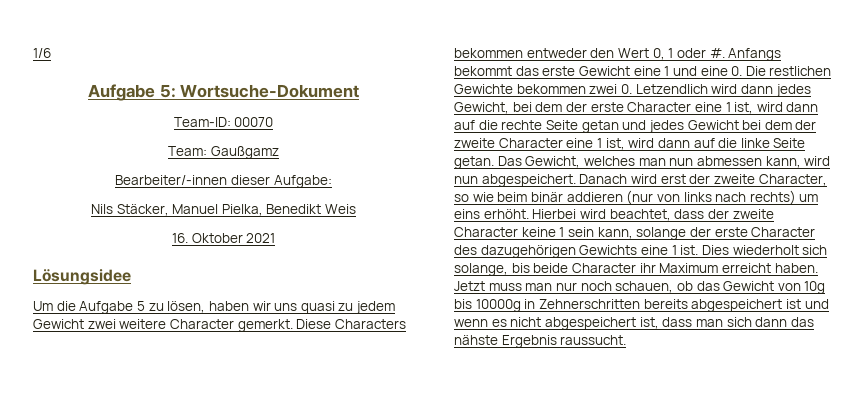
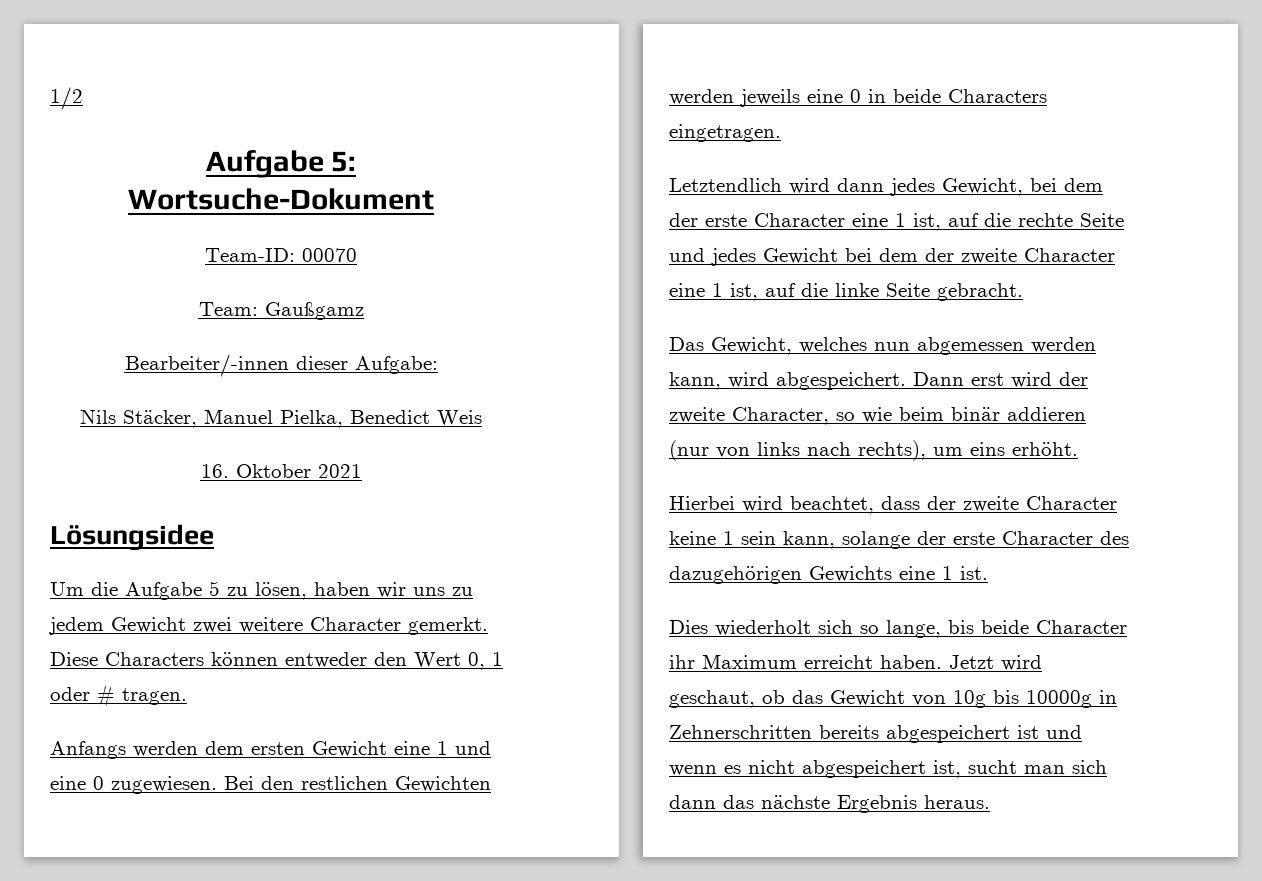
- 1/6
+ 1/2
- Nils Stäcker, Manuel Pielka, Benedikt Weis
+ Nils Stäcker, Manuel Pielka, Benedict Weis
- Um die Aufgabe 5 zu lösen, haben wir uns quasi zu jedem Gewicht zwei weitere Character gemerkt.
+ Um die Aufgabe 5 zu lösen, haben wir uns zu jedem Gewicht zwei weitere Character gemerkt.
- Diese Characters bekommen entweder den Wert 0, 1 oder #. Anfangs bekommt das erste Gewicht eine 1 und eine 0. Die restlichen Gewichte bekommen zwei 0. Letzendlich wird dann jedes Gewicht, bei dem der erste Character eine 1 ist, wird dann auf die rechte Seite getan und jedes Gewicht bei dem der zweite Character eine 1 ist, wird dann auf die linke Seite getan. Das Gewicht, welches man nun abmessen kann, wird nun abgespeichert. Danach wird erst der zweite Character, so wie beim binär addieren (nur von links nach rechts) um eins erhöht. Hierbei wird beachtet, dass der zweite Character keine 1 sein kann, solange der erste Character des dazugehörigen Gewichts eine 1 ist. Dies wiederholt sich solange, bis beide Character ihr Maximum erreicht haben.
+ Diese Characters können entweder den Wert 0, 1 oder # tragen.
+ Anfangs werden dem ersten Gewicht eine 1 und eine 0 zugewiesen. Bei den restlichen Gewichten werden jeweils eine 0 in beide Characters eingetragen.
+ Letztendlich wird dann jedes Gewicht, bei dem der erste Character eine 1 ist, auf die rechte Seite und jedes Gewicht bei dem der zweite Character eine 1 ist, auf die linke Seite gebracht.
+ Das Gewicht, welches nun abgemessen werden kann, wird abgespeichert. Dann erst wird der zweite Character, so wie beim binär addieren (nur von links nach rechts), um eins erhöht.
+ Hierbei wird beachtet, dass der zweite Character keine 1 sein kann, solange der erste Character des dazugehörigen Gewichts eine 1 ist.
+ Dies wiederholt sich so lange, bis beide Character ihr Maximum erreicht haben.
- Jetzt muss man nur noch schauen, ob das Gewicht von 10g bis 10000g in Zehnerschritten bereits abgespeichert ist und wenn es nicht abgespeichert ist, dass man sich dann das nähste Ergebnis raussucht.
+ Jetzt wird geschaut, ob das Gewicht von 10g bis 10000g in Zehnerschritten bereits abgespeichert ist und wenn es nicht abgespeichert ist, sucht man sich dann das nächste Ergebnis heraus.

